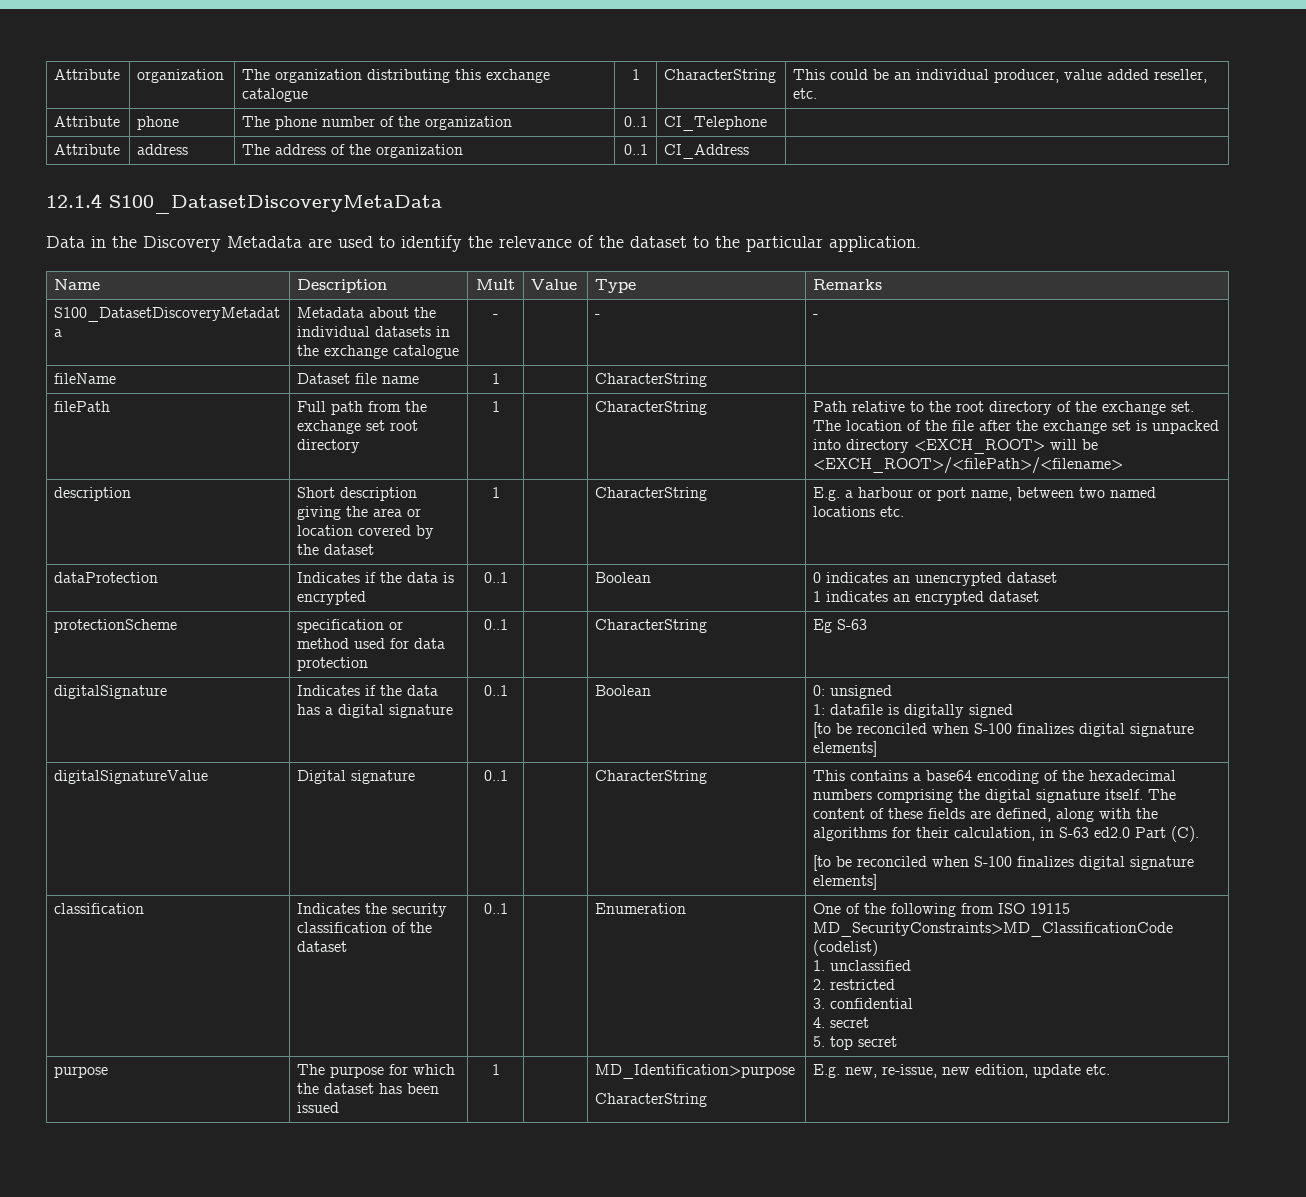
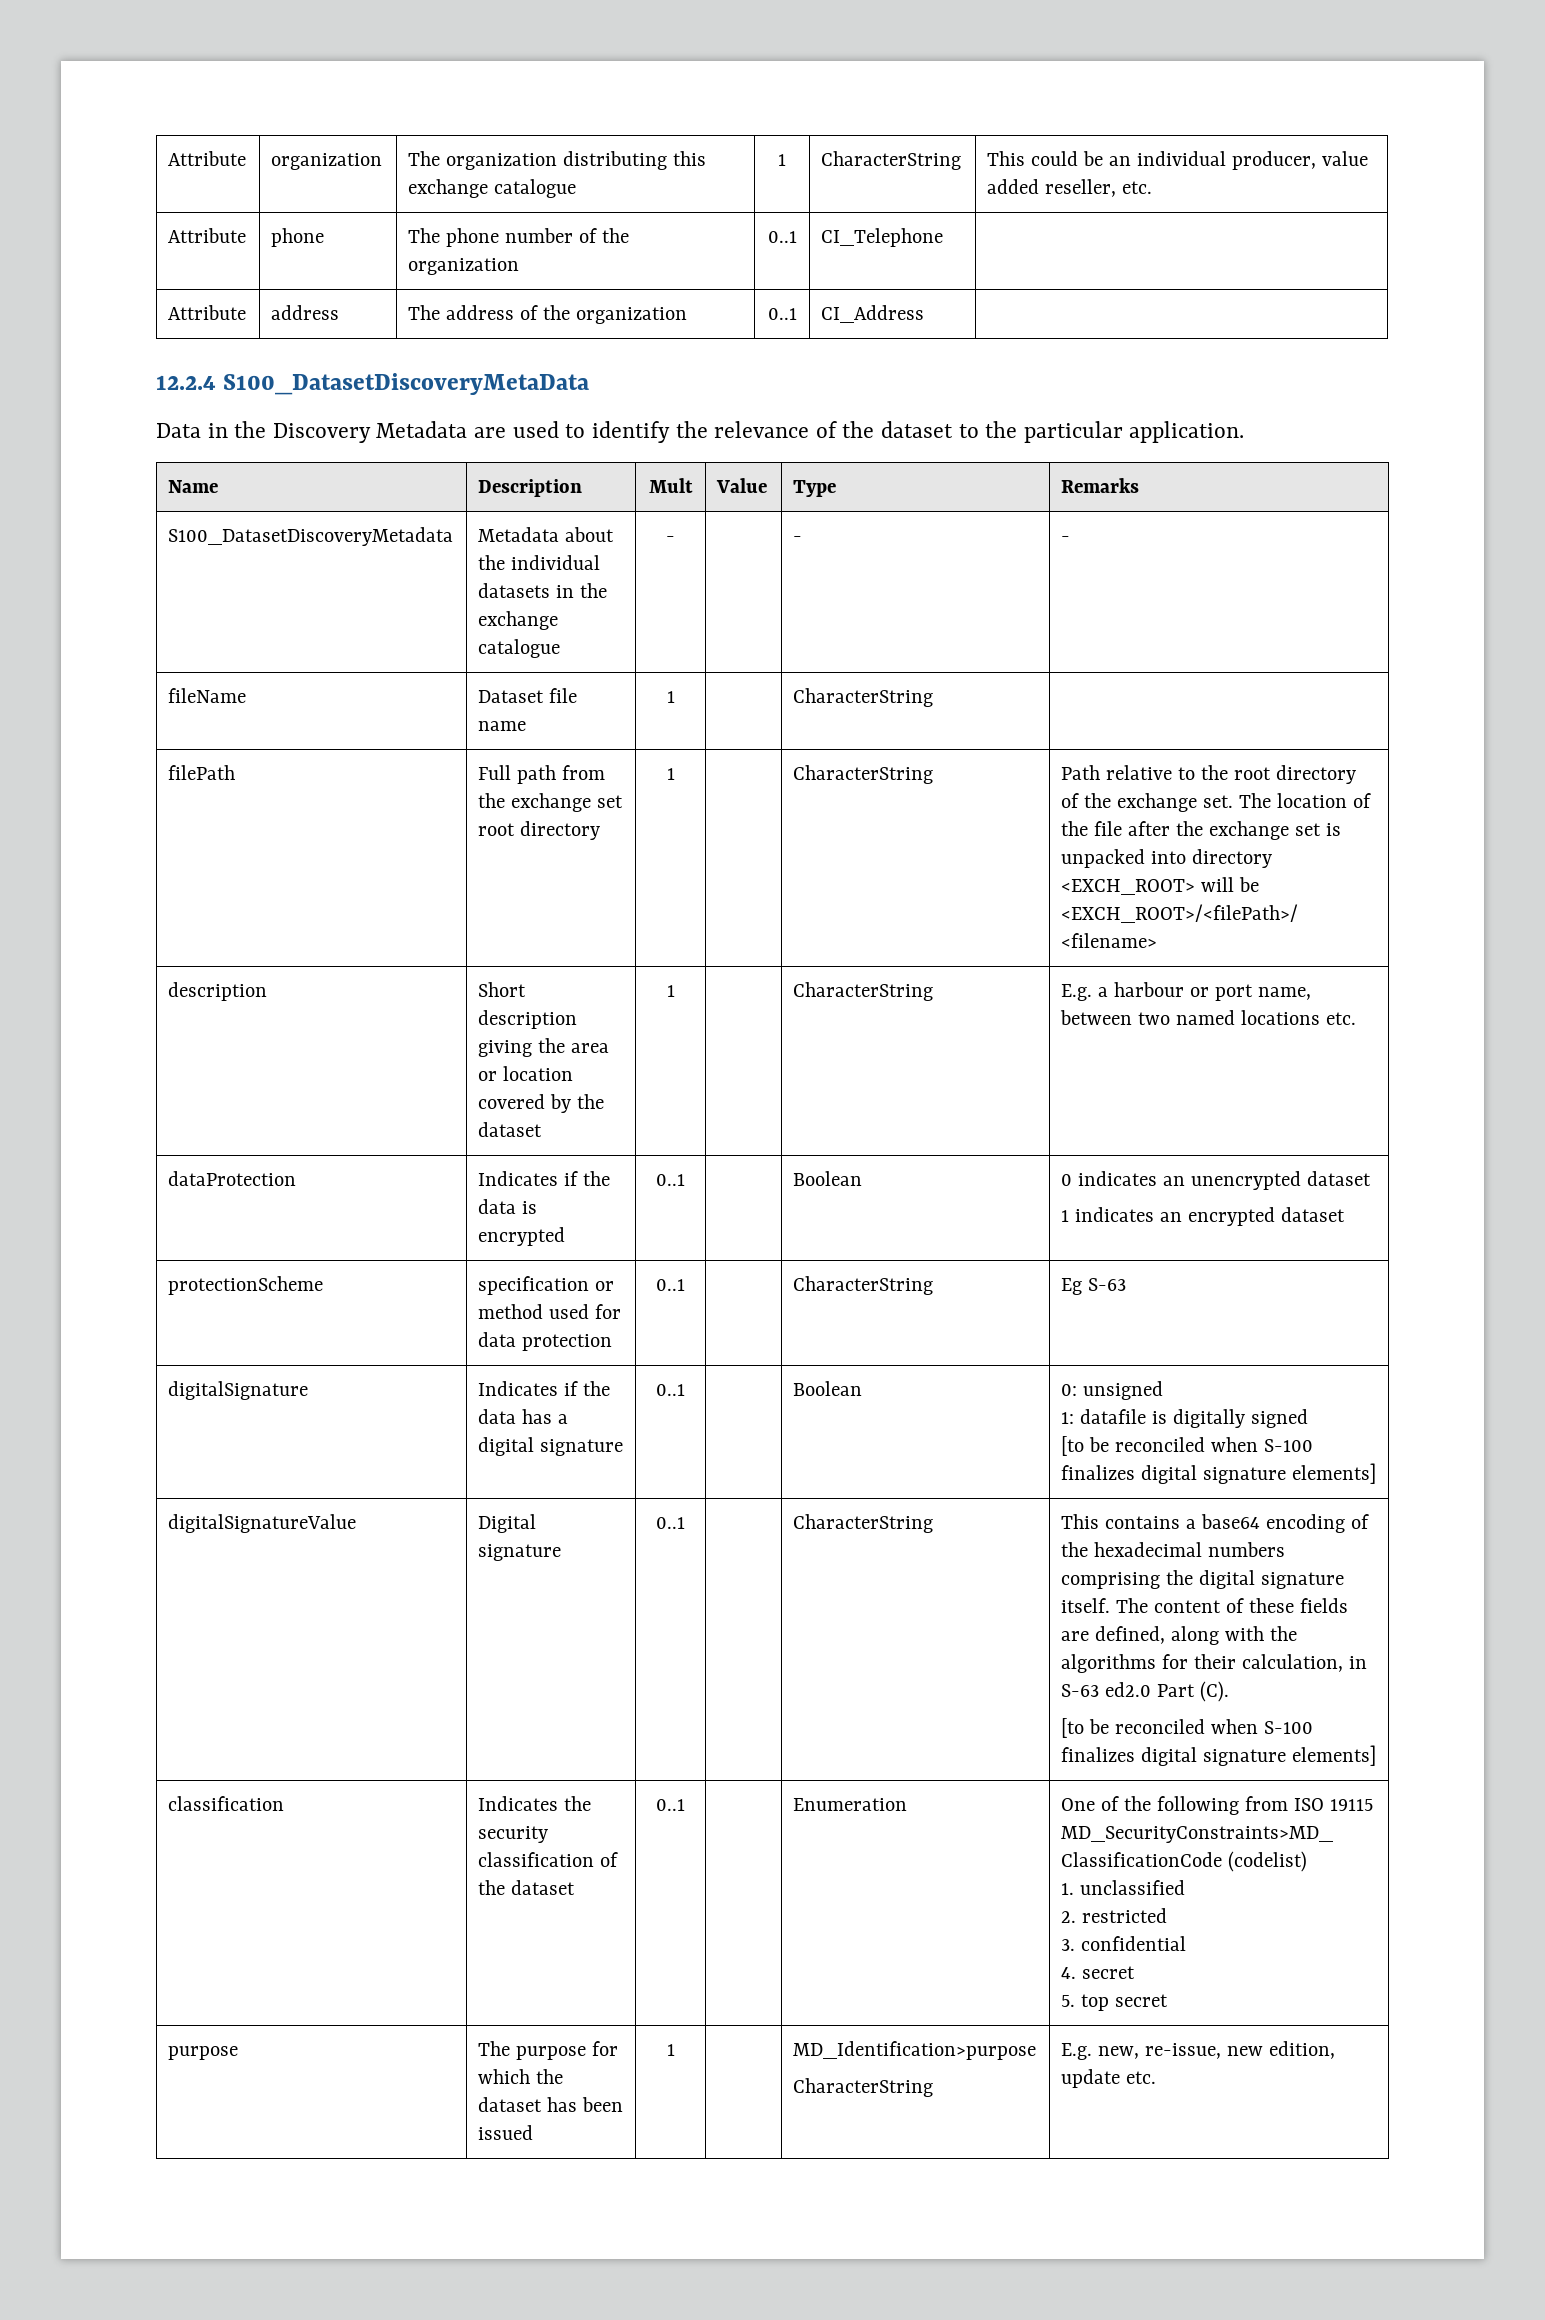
- 12.1.4 S100_DatasetDiscoveryMetaData
+ 12.2.4 S100_DatasetDiscoveryMetaData

